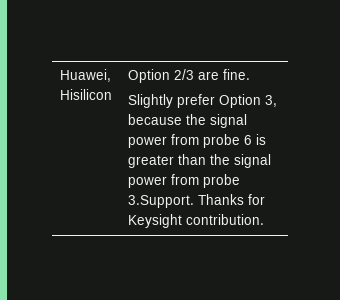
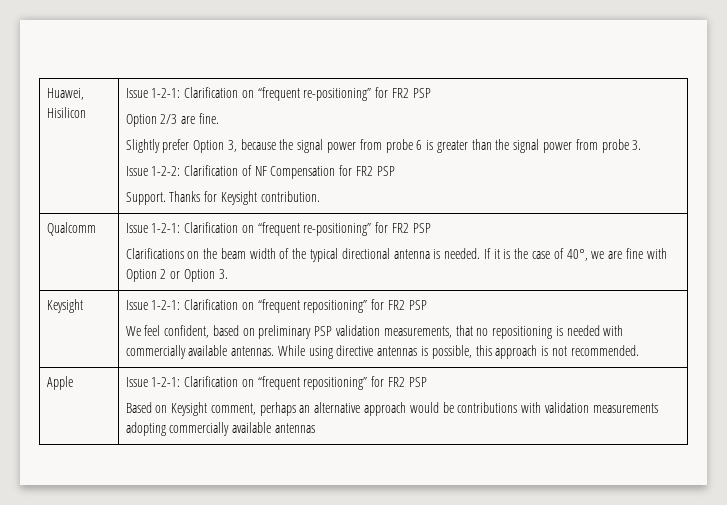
- Huawei, Hisilicon
+ Huawei, Hisilicon | Issue 1-2-1: Clarification on “frequent re-positioning” for FR2 PSP
- Slightly prefer Option 3, because the signal power from probe 6 is greater than the signal power from probe 3.Support. Thanks for Keysight contribution.
+ Slightly prefer Option 3, because the signal power from probe 6 is greater than the signal power from probe 3.
+ Issue 1-2-2: Clarification of NF Compensation for FR2 PSP
+ Support. Thanks for Keysight contribution.
+ Qualcomm | Issue 1-2-1: Clarification on “frequent re-positioning” for FR2 PSP
+ Clarifications on the beam width of the typical directional antenna is needed. If it is the case of 40°, we are fine with Option 2 or Option 3.
+ Keysight | Issue 1-2-1: Clarification on “frequent repositioning” for FR2 PSP
+ We feel confident, based on preliminary PSP validation measurements, that no repositioning is needed with commercially available antennas. While using directive antennas is possible, this approach is not recommended.
+ Apple | Issue 1-2-1: Clarification on “frequent repositioning” for FR2 PSP
+ Based on Keysight comment, perhaps an alternative approach would be contributions with validation measurements adopting commercially available antennas

